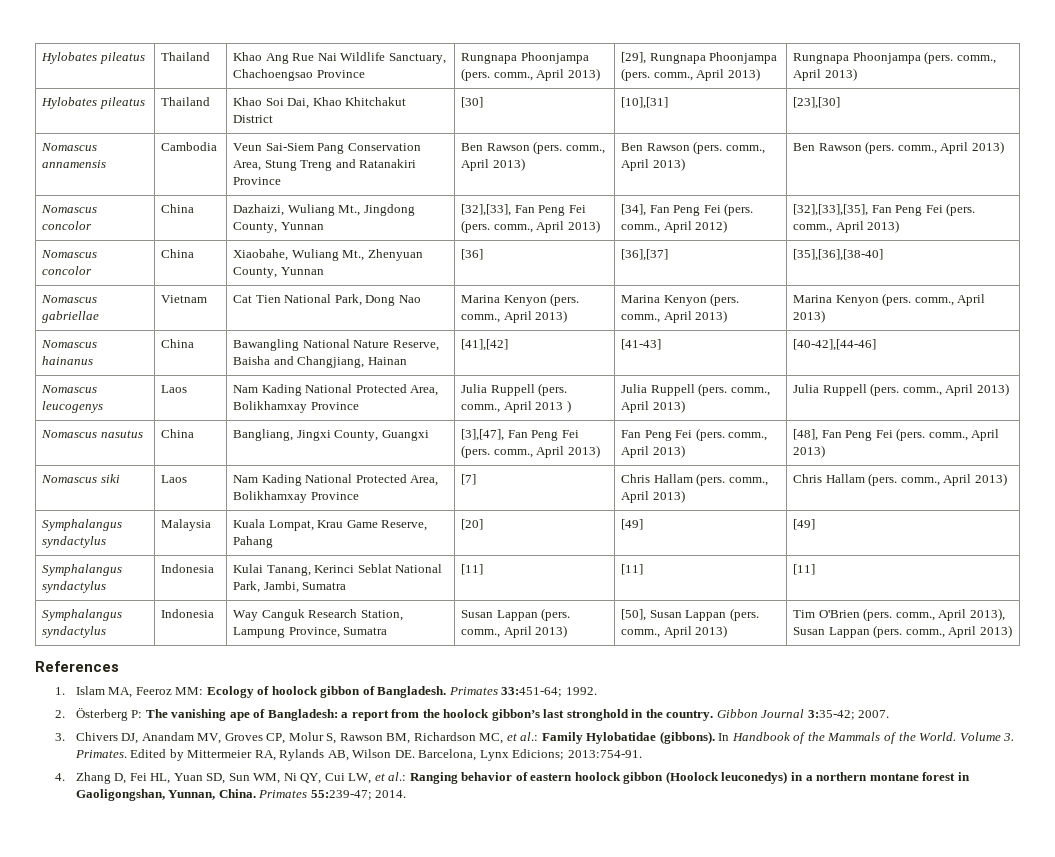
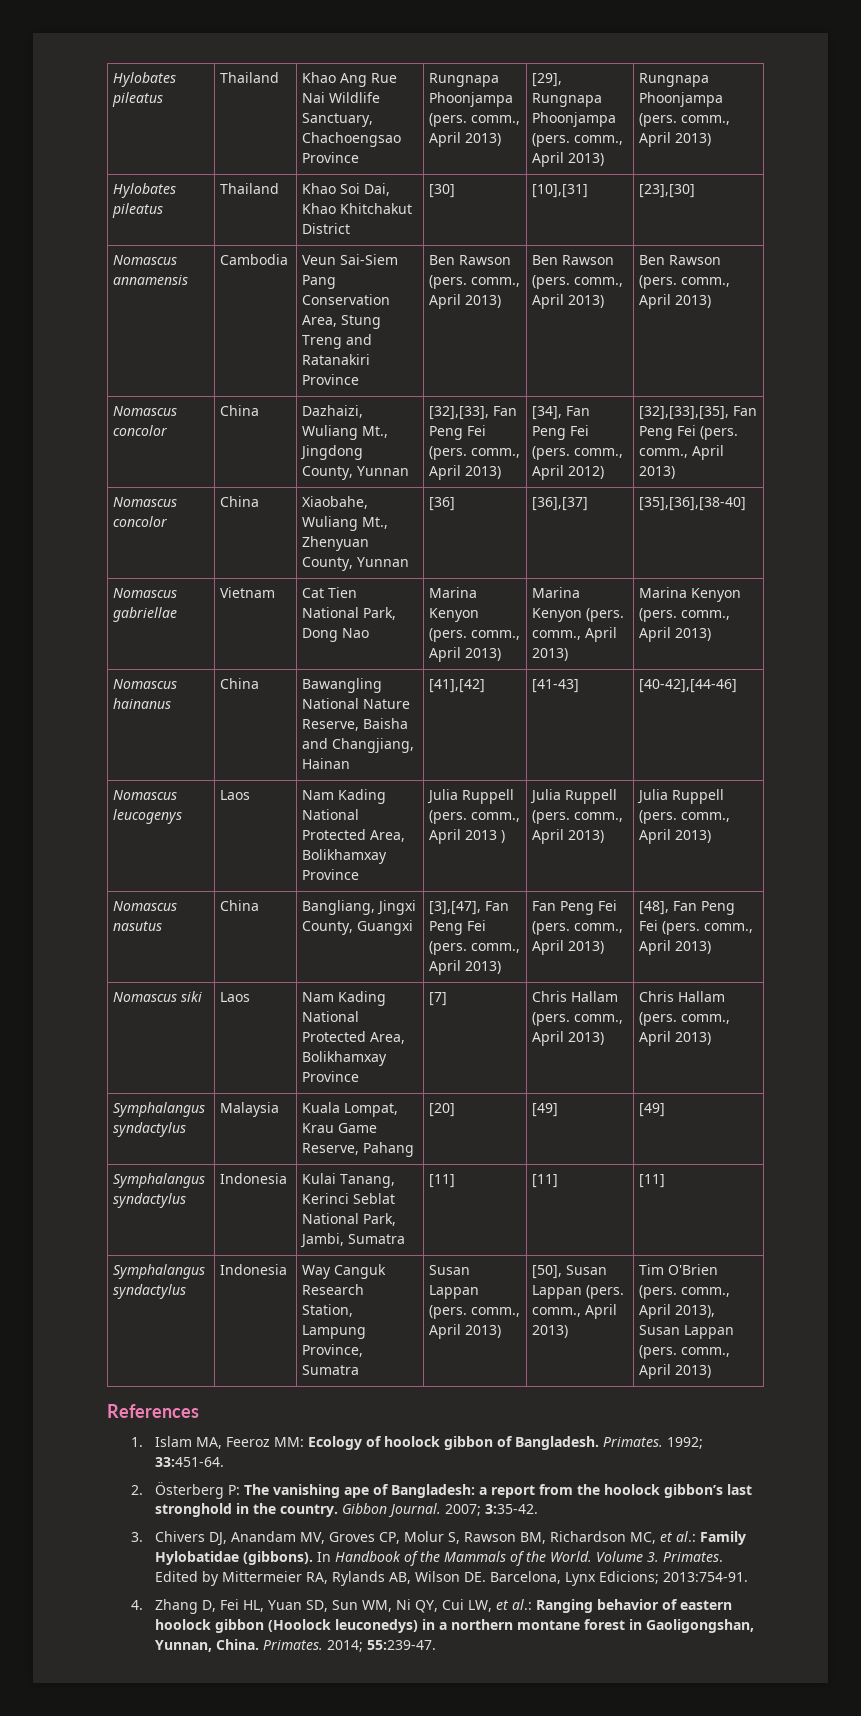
- Primates 33:451-64; 1992.
+ Primates. 1992; 33:451-64.
- Gibbon Journal 3:35-42; 2007.
+ Gibbon Journal. 2007; 3:35-42.
- Primates 55:239-47; 2014.
+ Primates. 2014; 55:239-47.

